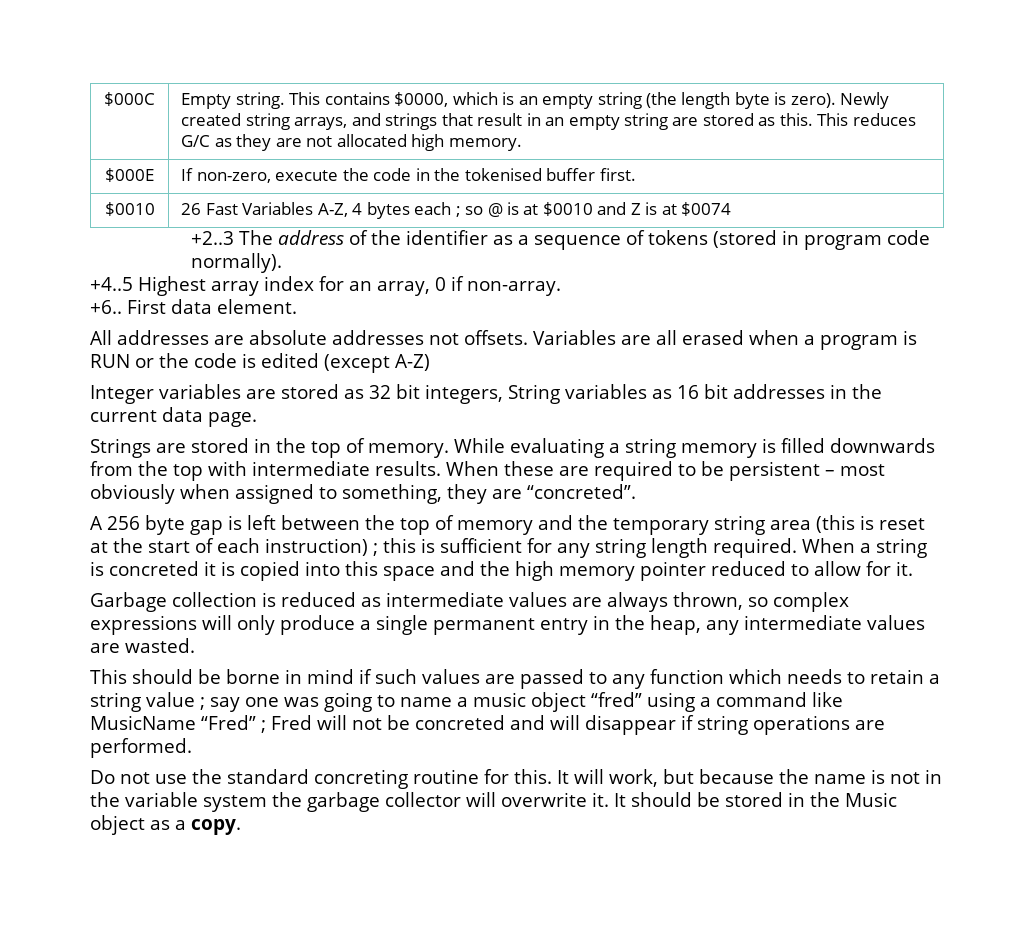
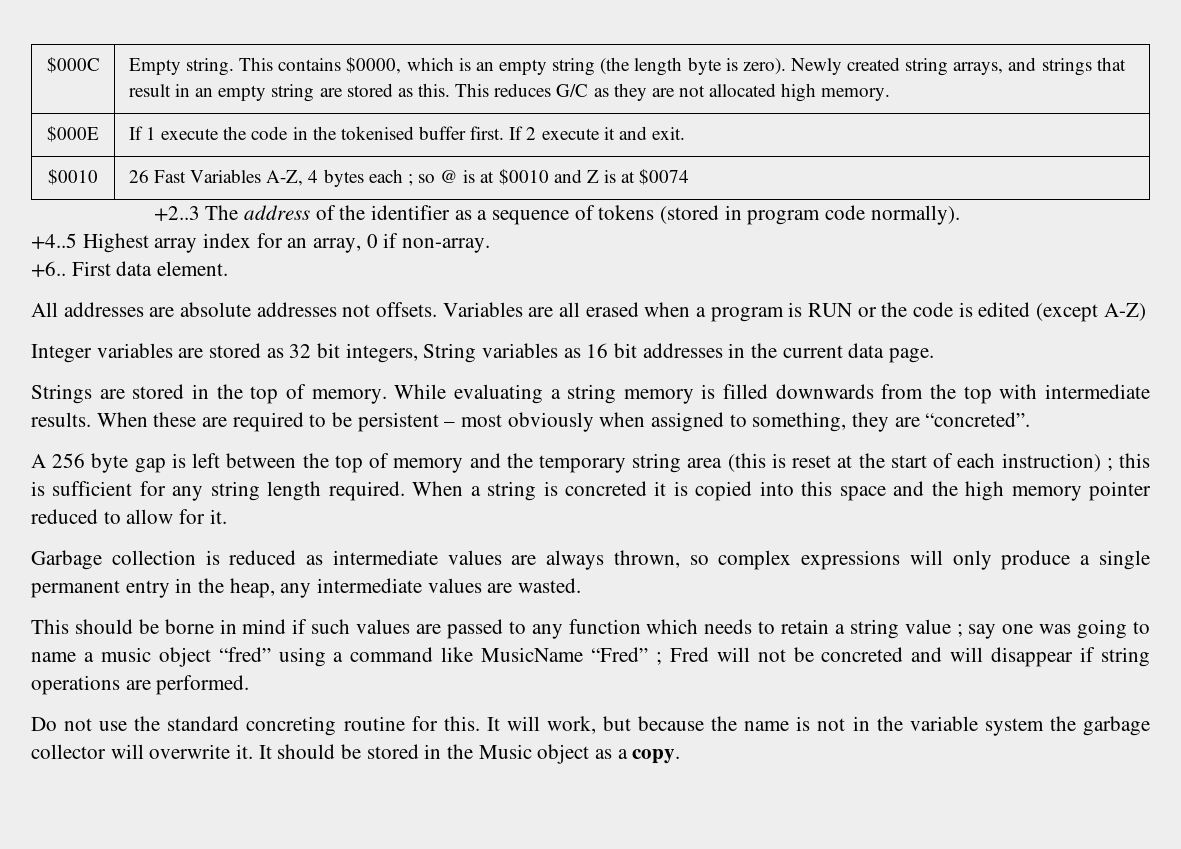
- $000E | If non-zero, execute the code in the tokenised buffer first.
+ $000E | If 1 execute the code in the tokenised buffer first. If 2 execute it and exit.

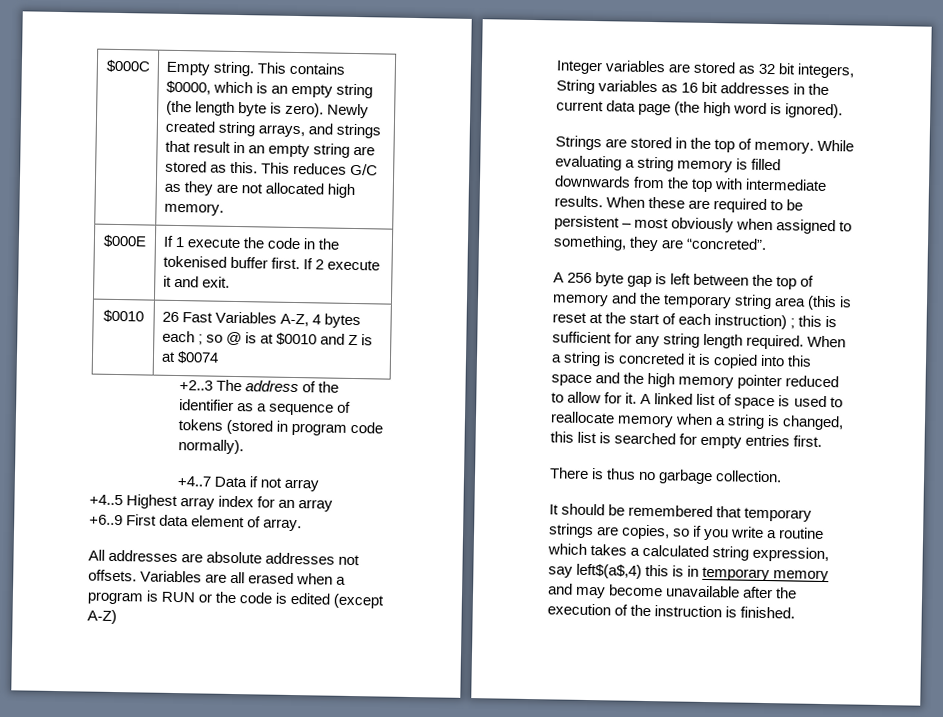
+ +4..7 Data if not array
- +4..5 Highest array index for an array, 0 if non-array.
- +6.. First data element.
+ +4..5 Highest array index for an array
+ +6..9 First data element of array.
- Integer variables are stored as 32 bit integers, String variables as 16 bit addresses in the current data page.
+ Integer variables are stored as 32 bit integers, String variables as 16 bit addresses in the current data page (the high word is ignored).
- When a string is concreted it is copied into this space and the high memory pointer reduced to allow for it.
- Garbage collection is reduced as intermediate values are always thrown, so complex expressions will only produce a single permanent entry in the heap, any intermediate values are wasted.
- This should be borne in mind if such values are passed to any function which needs to retain a string value ; say one was going to name a music object “fred” using a command like MusicName “Fred” ; Fred will not be concreted and will disappear if string operations are performed.
- Do not use the standard concreting routine for this. It will work, but because the name is not in the variable system the garbage collector will overwrite it. It should be stored in the Music object as a copy.
+ When a string is concreted it is copied into this space and the high memory pointer reduced to allow for it. A linked list of space is used to reallocate memory when a string is changed, this list is searched for empty entries first.
+ There is thus no garbage collection.
+ It should be remembered that temporary strings are copies, so if you write a routine which takes a calculated string expression, say left$(a$,4) this is in temporary memory and may become unavailable after the execution of the instruction is finished.

